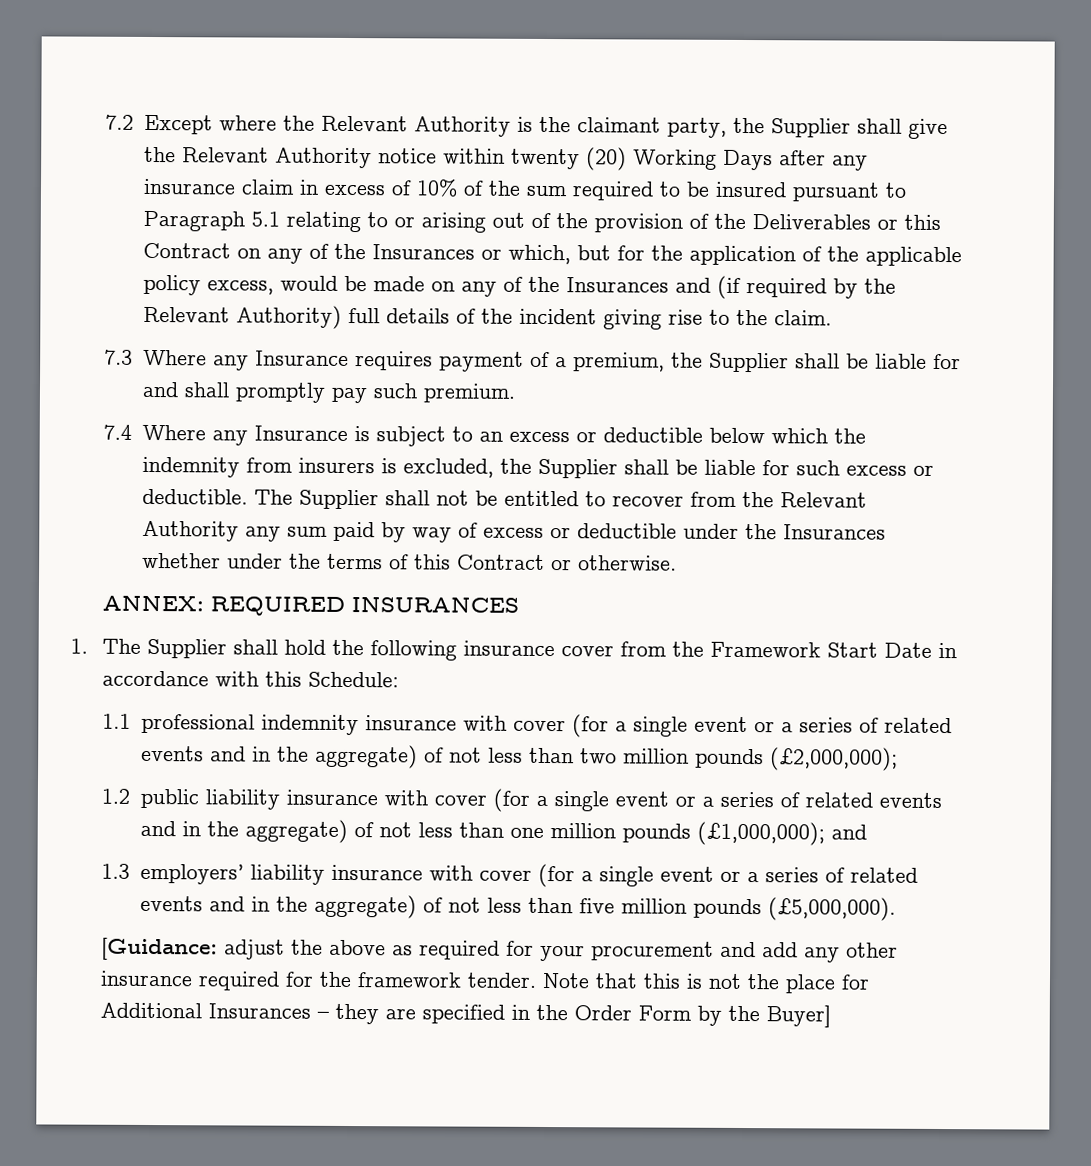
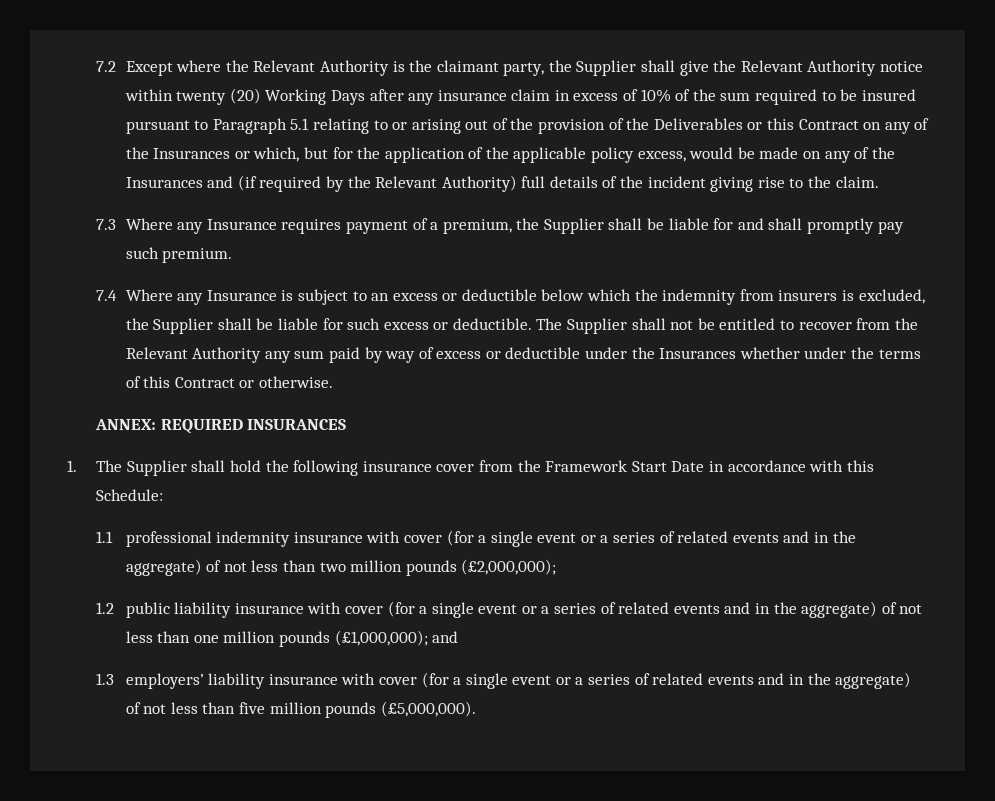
- [Guidance: adjust the above as required for your procurement and add any other insurance required for the framework tender. Note that this is not the place for Additional Insurances – they are specified in the Order Form by the Buyer]

